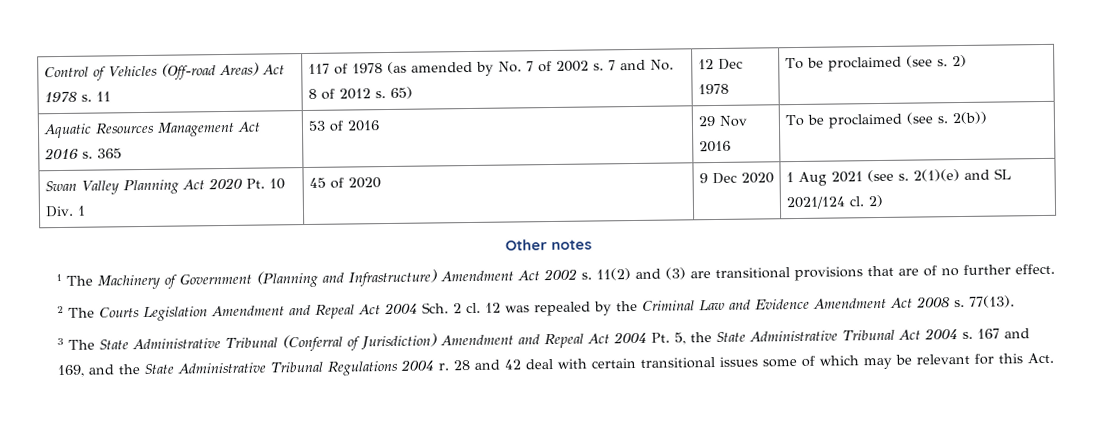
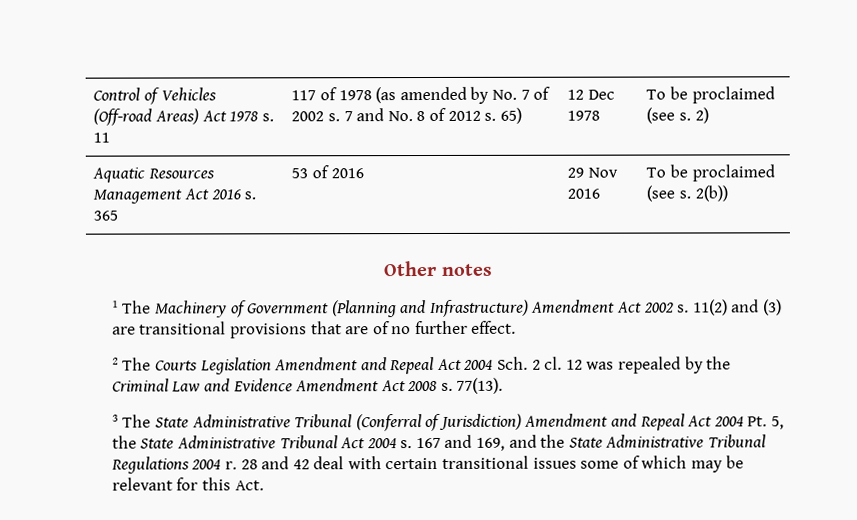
- Swan Valley Planning Act 2020 Pt. 10 Div. 1 | 45 of 2020 | 9 Dec 2020 | 1 Aug 2021 (see s. 2(1)(e) and SL 2021/124 cl. 2)

